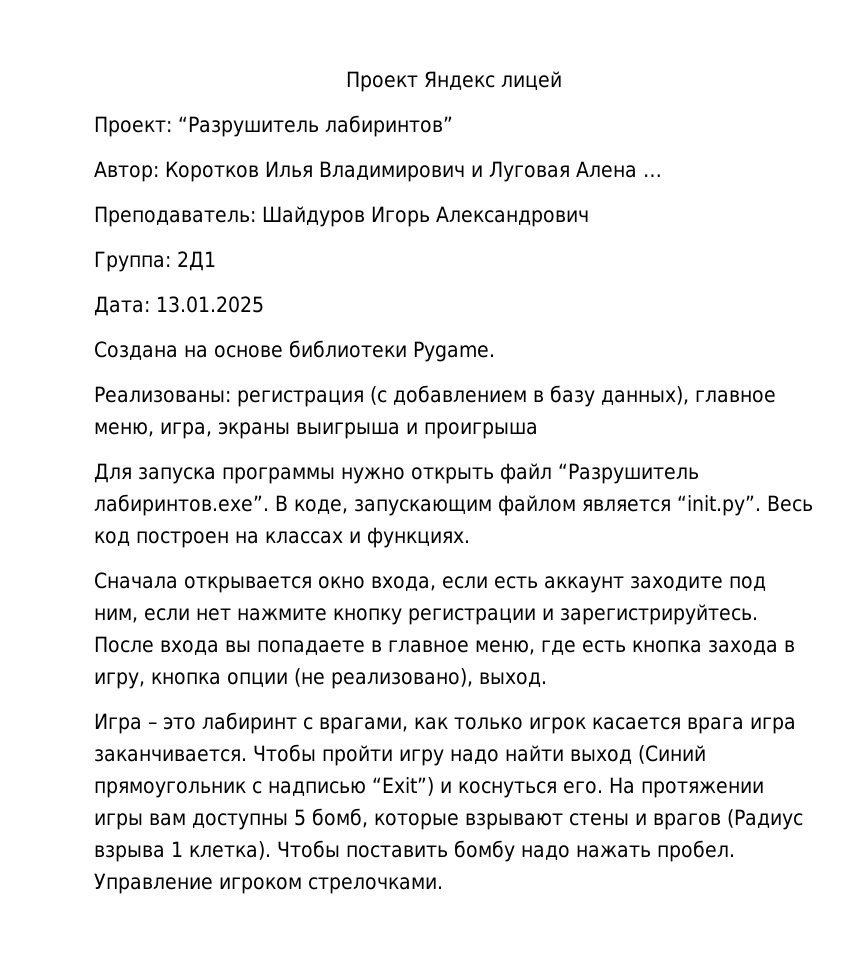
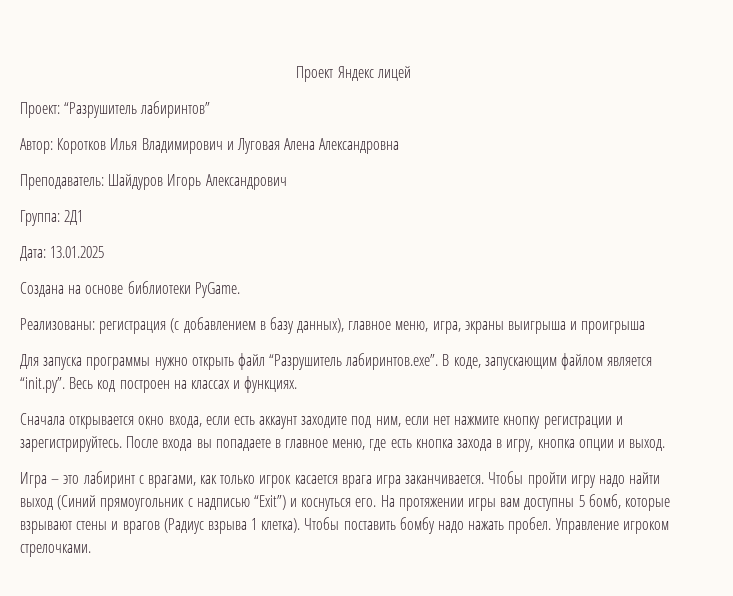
- Автор: Коротков Илья Владимирович и Луговая Алена …
+ Автор: Коротков Илья Владимирович и Луговая Алена Александровна
- Создана на основе библиотеки Pygame.
+ Создана на основе библиотеки PyGame.
- После входа вы попадаете в главное меню, где есть кнопка захода в игру, кнопка опции (не реализовано), выход.
+ После входа вы попадаете в главное меню, где есть кнопка захода в игру, кнопка опции и выход.

